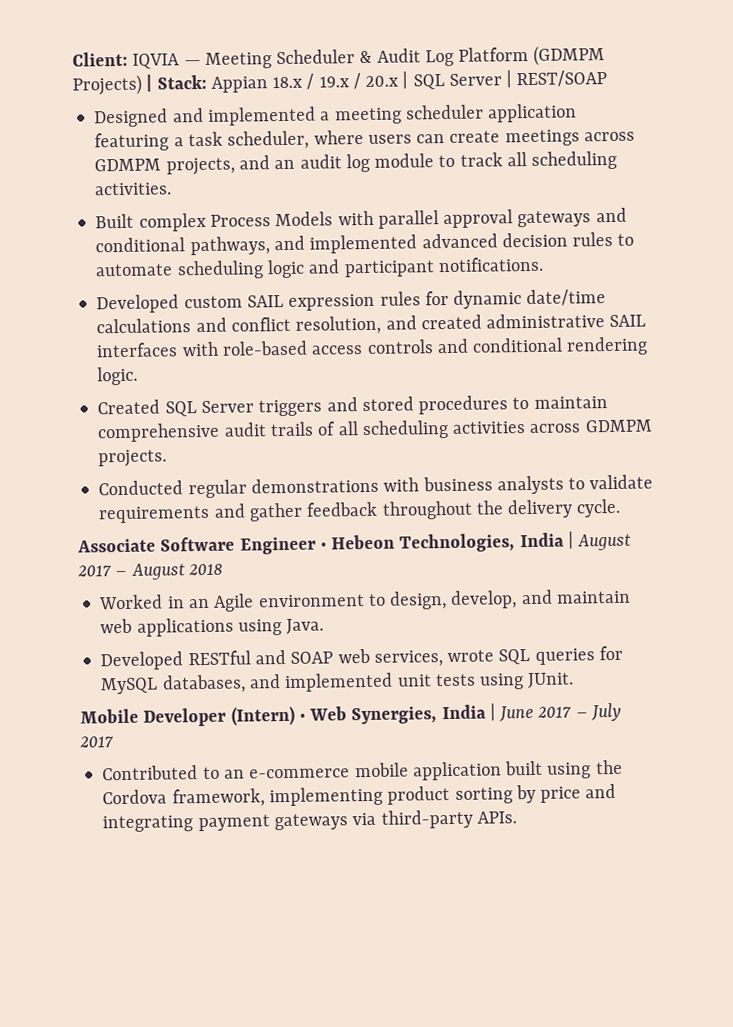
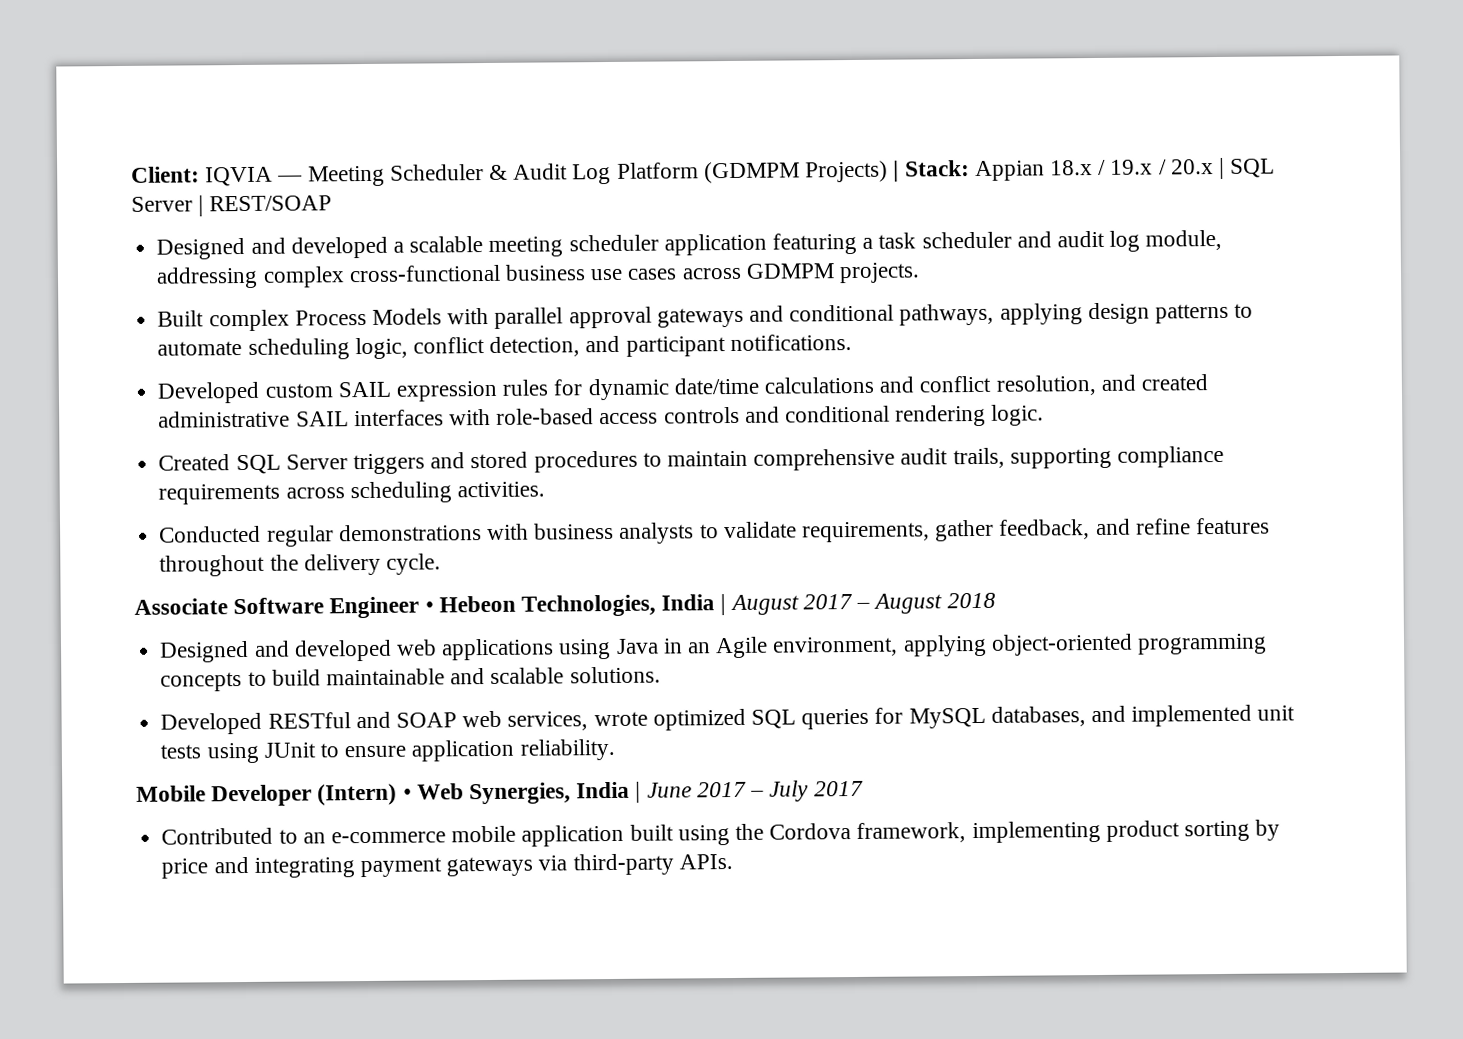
- Designed and implemented a meeting scheduler application featuring a task scheduler, where users can create meetings across GDMPM projects, and an audit log module to track all scheduling activities.
+ Designed and developed a scalable meeting scheduler application featuring a task scheduler and audit log module, addressing complex cross-functional business use cases across GDMPM projects.
- Built complex Process Models with parallel approval gateways and conditional pathways, and implemented advanced decision rules to automate scheduling logic and participant notifications.
+ Built complex Process Models with parallel approval gateways and conditional pathways, applying design patterns to automate scheduling logic, conflict detection, and participant notifications.
- Created SQL Server triggers and stored procedures to maintain comprehensive audit trails of all scheduling activities across GDMPM projects.
+ Created SQL Server triggers and stored procedures to maintain comprehensive audit trails, supporting compliance requirements across scheduling activities.
- Conducted regular demonstrations with business analysts to validate requirements and gather feedback throughout the delivery cycle.
+ Conducted regular demonstrations with business analysts to validate requirements, gather feedback, and refine features throughout the delivery cycle.
- Worked in an Agile environment to design, develop, and maintain web applications using Java.
+ Designed and developed web applications using Java in an Agile environment, applying object-oriented programming concepts to build maintainable and scalable solutions.
- Developed RESTful and SOAP web services, wrote SQL queries for MySQL databases, and implemented unit tests using JUnit.
+ Developed RESTful and SOAP web services, wrote optimized SQL queries for MySQL databases, and implemented unit tests using JUnit to ensure application reliability.

